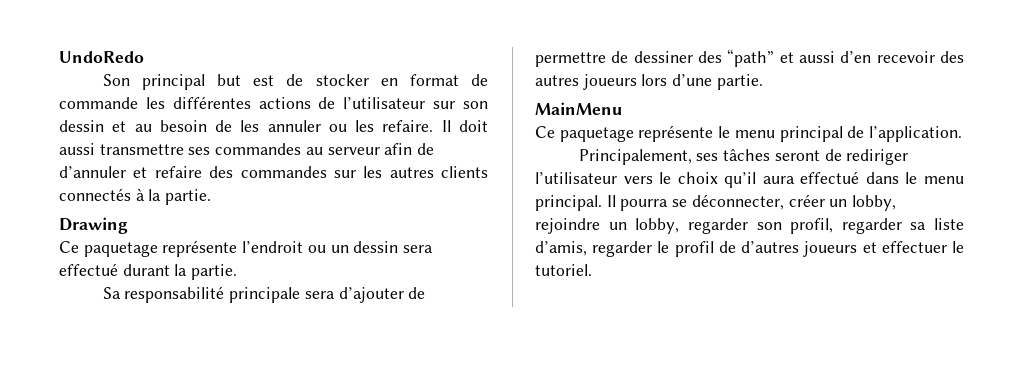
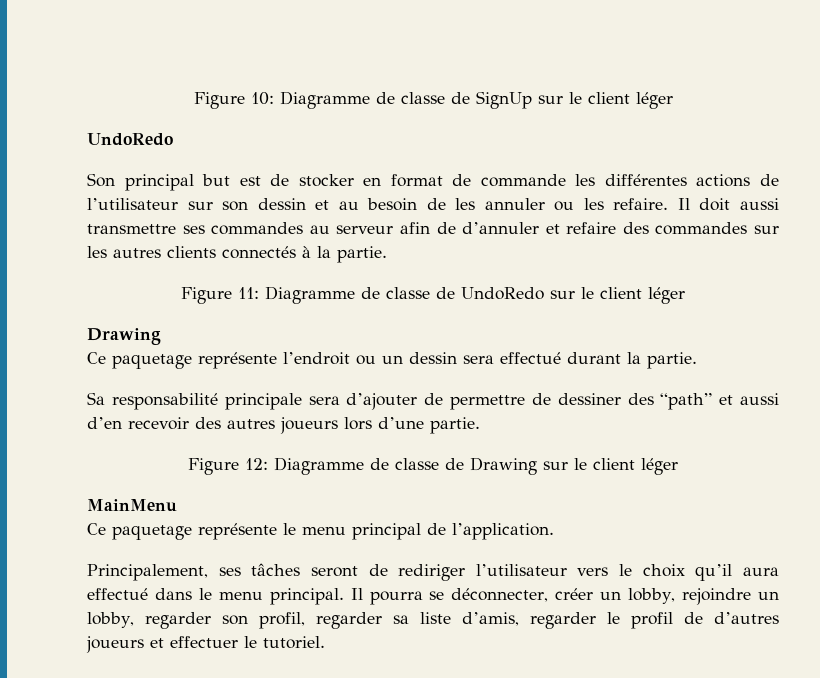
+ Figure 10: Diagramme de classe de SignUp sur le client léger
+ Figure 11: Diagramme de classe de UndoRedo sur le client léger
+ Figure 12: Diagramme de classe de Drawing sur le client léger

